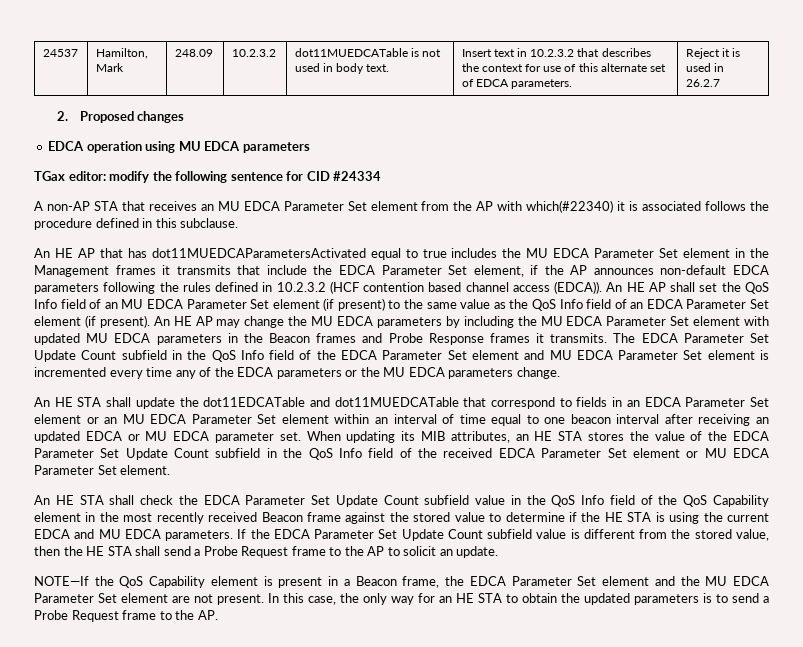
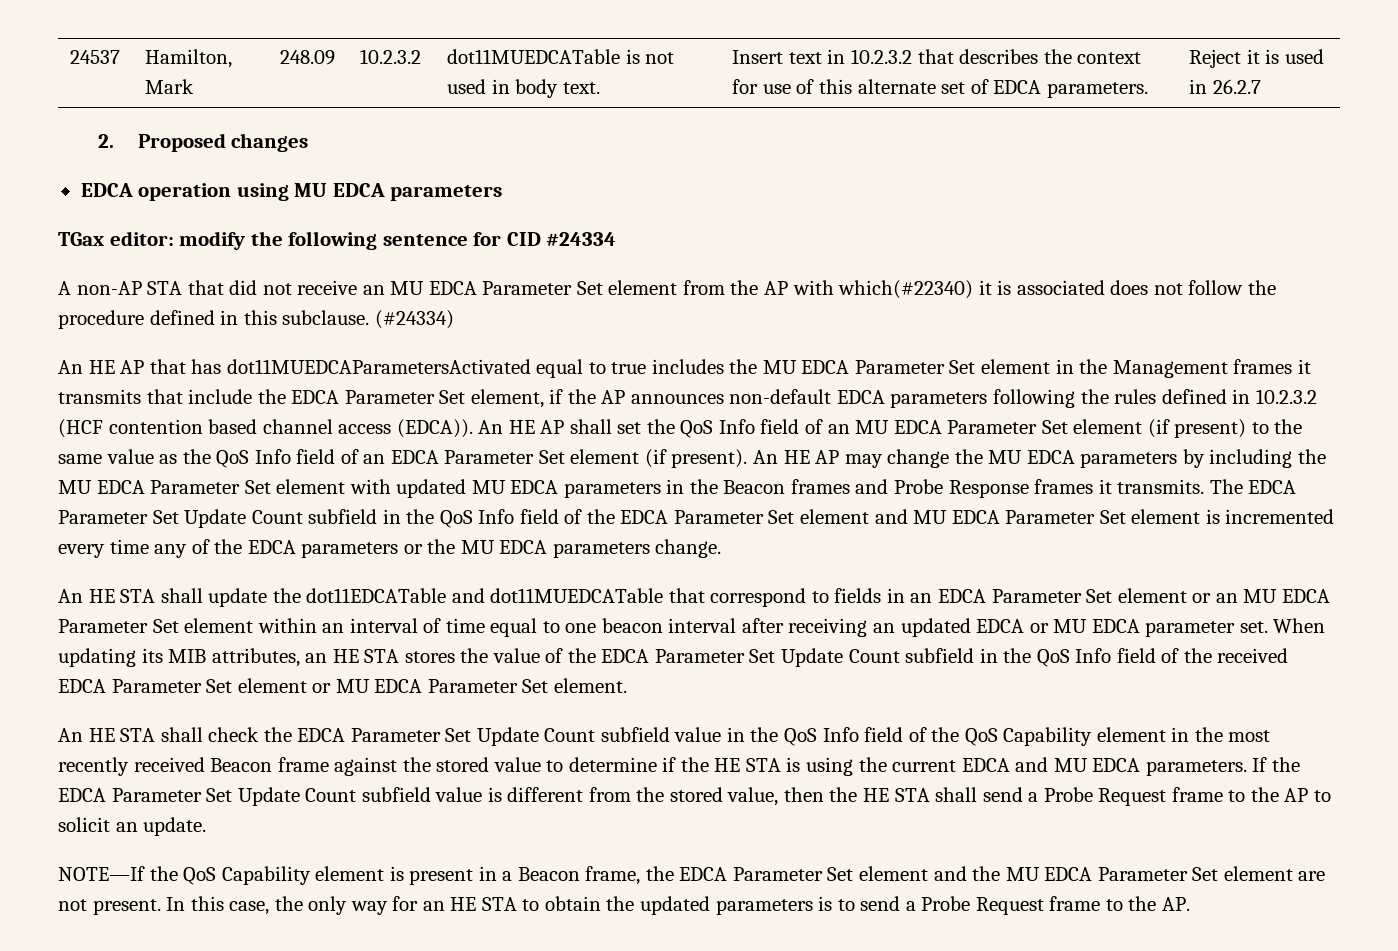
- A non-AP STA that receives an MU EDCA Parameter Set element from the AP with which(#22340) it is associated follows the procedure defined in this subclause.
+ A non-AP STA that did not receive an MU EDCA Parameter Set element from the AP with which(#22340) it is associated does not follow the procedure defined in this subclause. (#24334)

